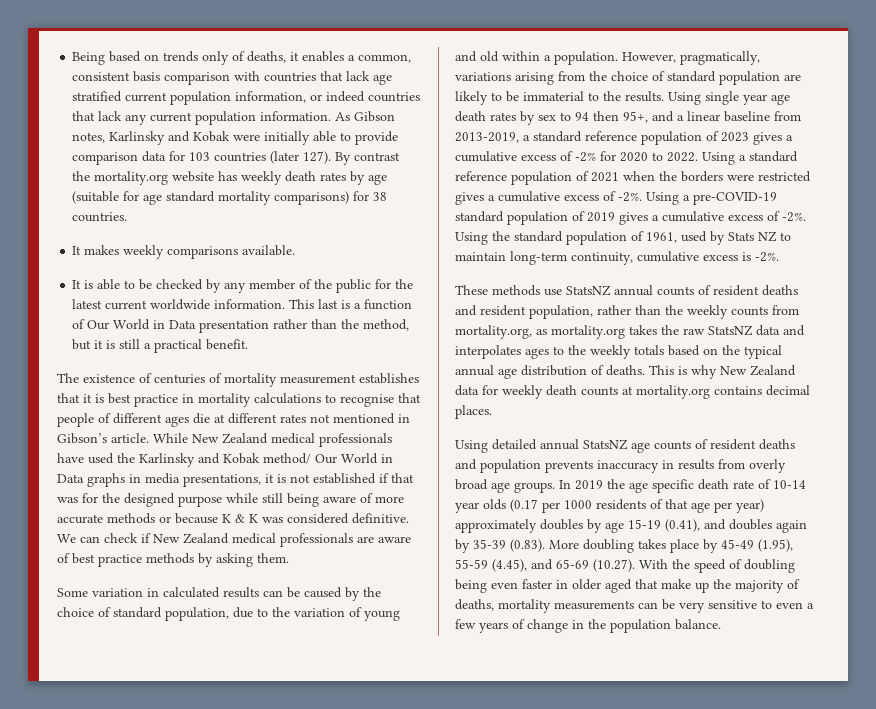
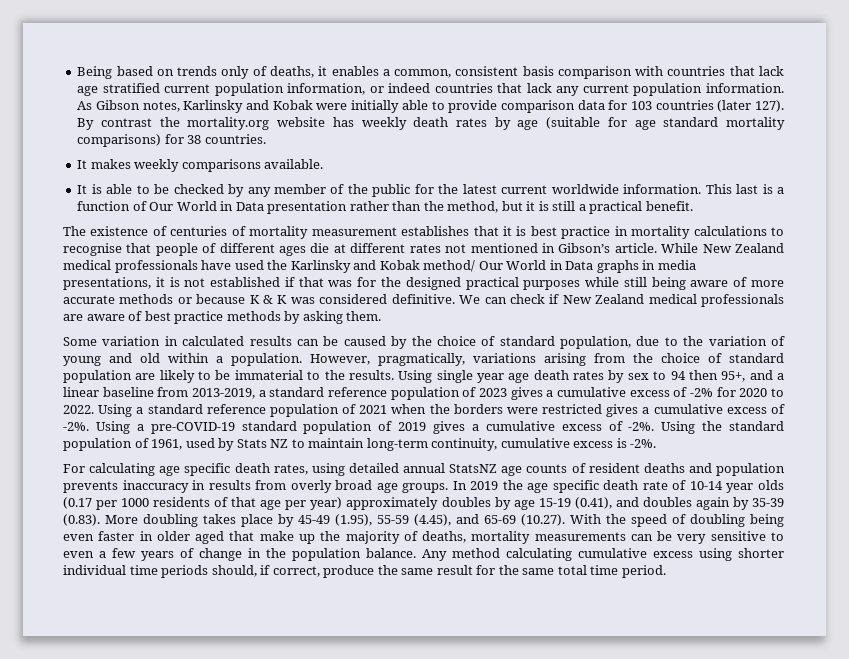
- While New Zealand medical professionals have used the Karlinsky and Kobak method/ Our World in Data graphs in media presentations, it is not established if that was for the designed purpose while still being aware of more accurate methods or because K & K was considered definitive.
+ While New Zealand medical professionals have used the Karlinsky and Kobak method/ Our World in Data graphs in media presentations, it is not established if that was for the designed practical purposes while still being aware of more accurate methods or because K & K was considered definitive.
- These methods use StatsNZ annual counts of resident deaths and resident population, rather than the weekly counts from mortality.org, as mortality.org takes the raw StatsNZ data and interpolates ages to the weekly totals based on the typical annual age distribution of deaths. This is why New Zealand data for weekly death counts at mortality.org contains decimal places.
- Using detailed annual StatsNZ age counts of resident deaths and population prevents inaccuracy in results from overly broad age groups.
+ For calculating age specific death rates, using detailed annual StatsNZ age counts of resident deaths and population prevents inaccuracy in results from overly broad age groups.
+ Any method calculating cumulative excess using shorter individual time periods should, if correct, produce the same result for the same total time period.

